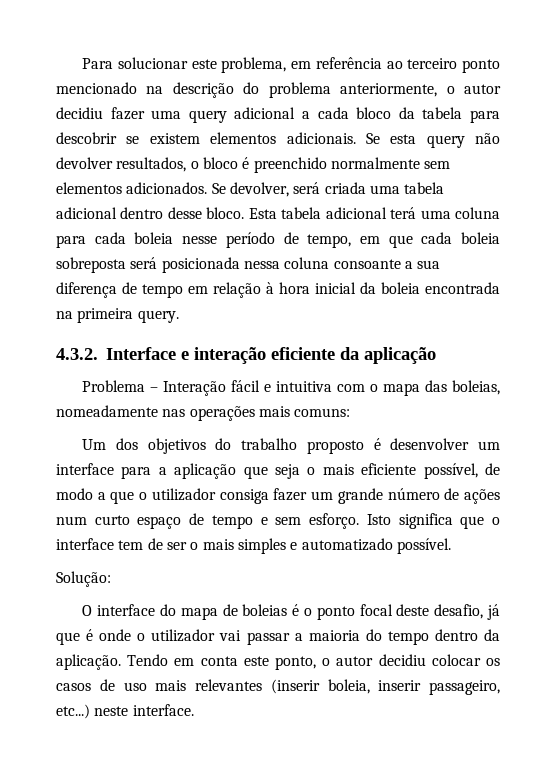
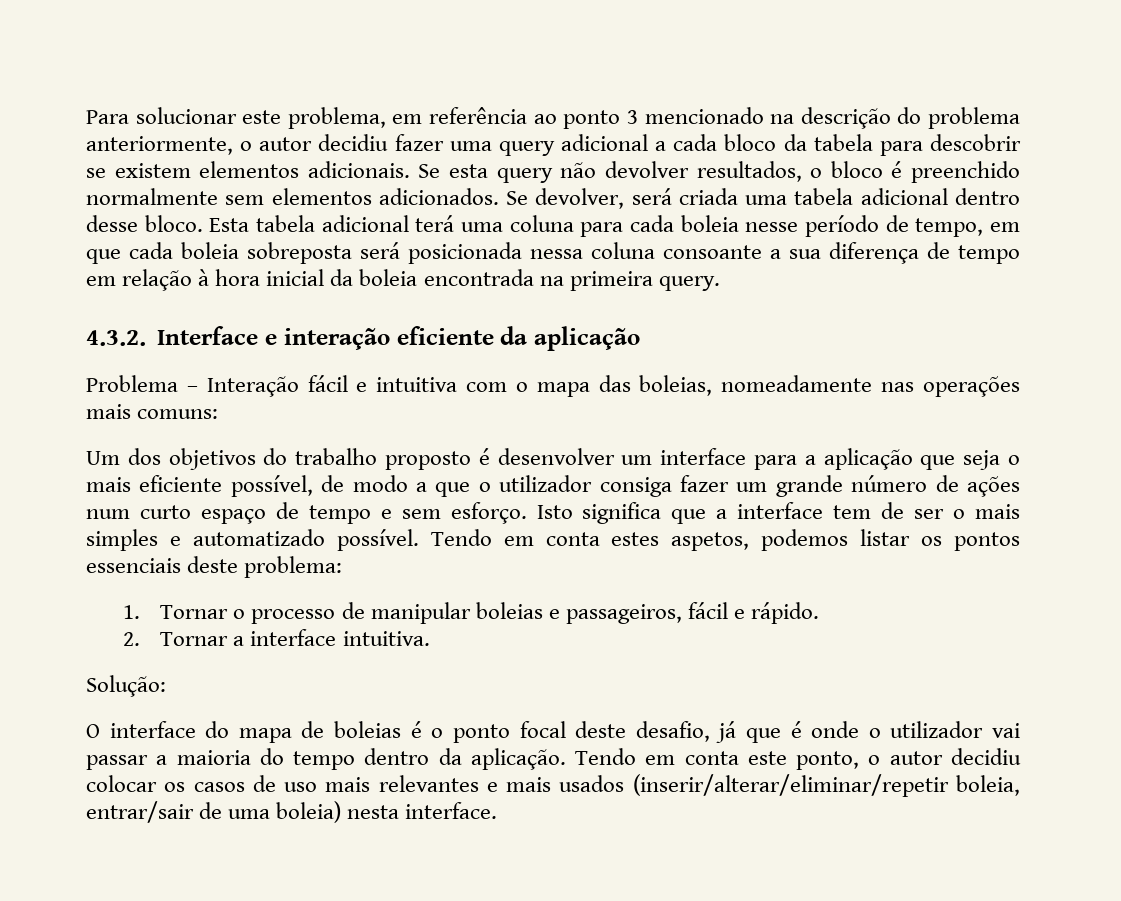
- Para solucionar este problema, em referência ao terceiro ponto mencionado na descrição do problema anteriormente, o autor decidiu fazer uma query adicional a cada bloco da tabela para descobrir se existem elementos adicionais.
+ Para solucionar este problema, em referência ao ponto 3 mencionado na descrição do problema anteriormente, o autor decidiu fazer uma query adicional a cada bloco da tabela para descobrir se existem elementos adicionais.
- Isto significa que o interface tem de ser o mais simples e automatizado possível.
+ Isto significa que a interface tem de ser o mais simples e automatizado possível. Tendo em conta estes aspetos, podemos listar os pontos essenciais deste problema:
+ 1. Tornar o processo de manipular boleias e passageiros, fácil e rápido.
+ 2. Tornar a interface intuitiva.
- Tendo em conta este ponto, o autor decidiu colocar os casos de uso mais relevantes (inserir boleia, inserir passageiro, etc...) neste interface.
+ Tendo em conta este ponto, o autor decidiu colocar os casos de uso mais relevantes e mais usados (inserir/alterar/eliminar/repetir boleia, entrar/sair de uma boleia) nesta interface.

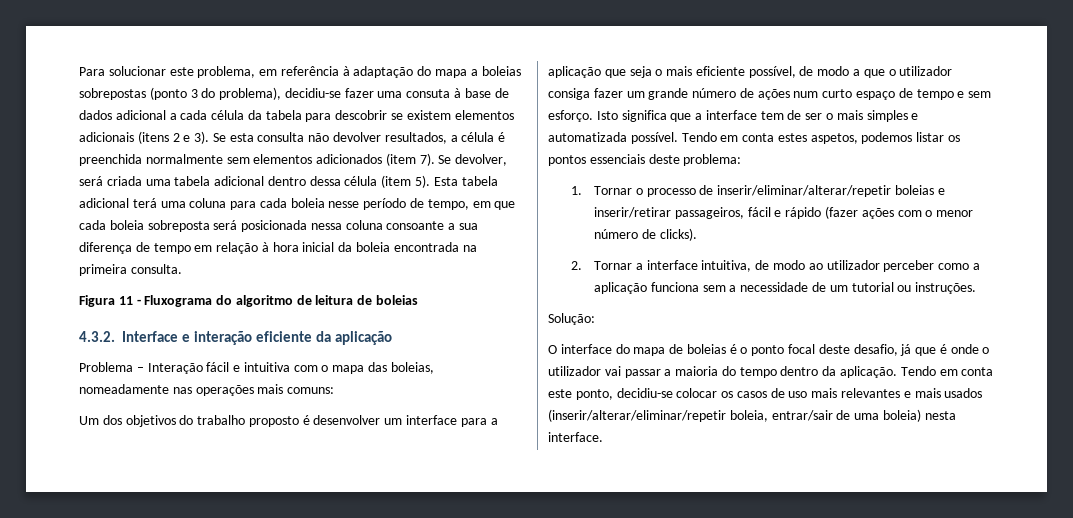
- Para solucionar este problema, em referência ao ponto 3 mencionado na descrição do problema anteriormente, o autor decidiu fazer uma query adicional a cada bloco da tabela para descobrir se existem elementos adicionais.
+ Para solucionar este problema, em referência à adaptação do mapa a boleias sobrepostas (ponto 3 do problema), decidiu-se fazer uma consuta à base de dados adicional a cada célula da tabela para descobrir se existem elementos adicionais (itens 2 e 3).
- Se esta query não devolver resultados, o bloco é preenchido normalmente sem elementos adicionados.
+ Se esta consulta não devolver resultados, a célula é preenchida normalmente sem elementos adicionados (item 7).
- Se devolver, será criada uma tabela adicional dentro desse bloco.
+ Se devolver, será criada uma tabela adicional dentro dessa célula (item 5).
- Esta tabela adicional terá uma coluna para cada boleia nesse período de tempo, em que cada boleia sobreposta será posicionada nessa coluna consoante a sua diferença de tempo em relação à hora inicial da boleia encontrada na primeira query.
+ Esta tabela adicional terá uma coluna para cada boleia nesse período de tempo, em que cada boleia sobreposta será posicionada nessa coluna consoante a sua diferença de tempo em relação à hora inicial da boleia encontrada na primeira consulta.
+ Figura 11 - Fluxograma do algoritmo de leitura de boleias
- Isto significa que a interface tem de ser o mais simples e automatizado possível.
+ Isto significa que a interface tem de ser o mais simples e automatizada possível.
- 1. Tornar o processo de manipular boleias e passageiros, fácil e rápido.
- 2. Tornar a interface intuitiva.
+ 1. Tornar o processo de inserir/eliminar/alterar/repetir boleias e inserir/retirar passageiros, fácil e rápido (fazer ações com o menor número de clicks).
+ 2. Tornar a interface intuitiva, de modo ao utilizador perceber como a aplicação funciona sem a necessidade de um tutorial ou instruções.
- Tendo em conta este ponto, o autor decidiu colocar os casos de uso mais relevantes e mais usados (inserir/alterar/eliminar/repetir boleia, entrar/sair de uma boleia) nesta interface.
+ Tendo em conta este ponto, decidiu-se colocar os casos de uso mais relevantes e mais usados (inserir/alterar/eliminar/repetir boleia, entrar/sair de uma boleia) nesta interface.

